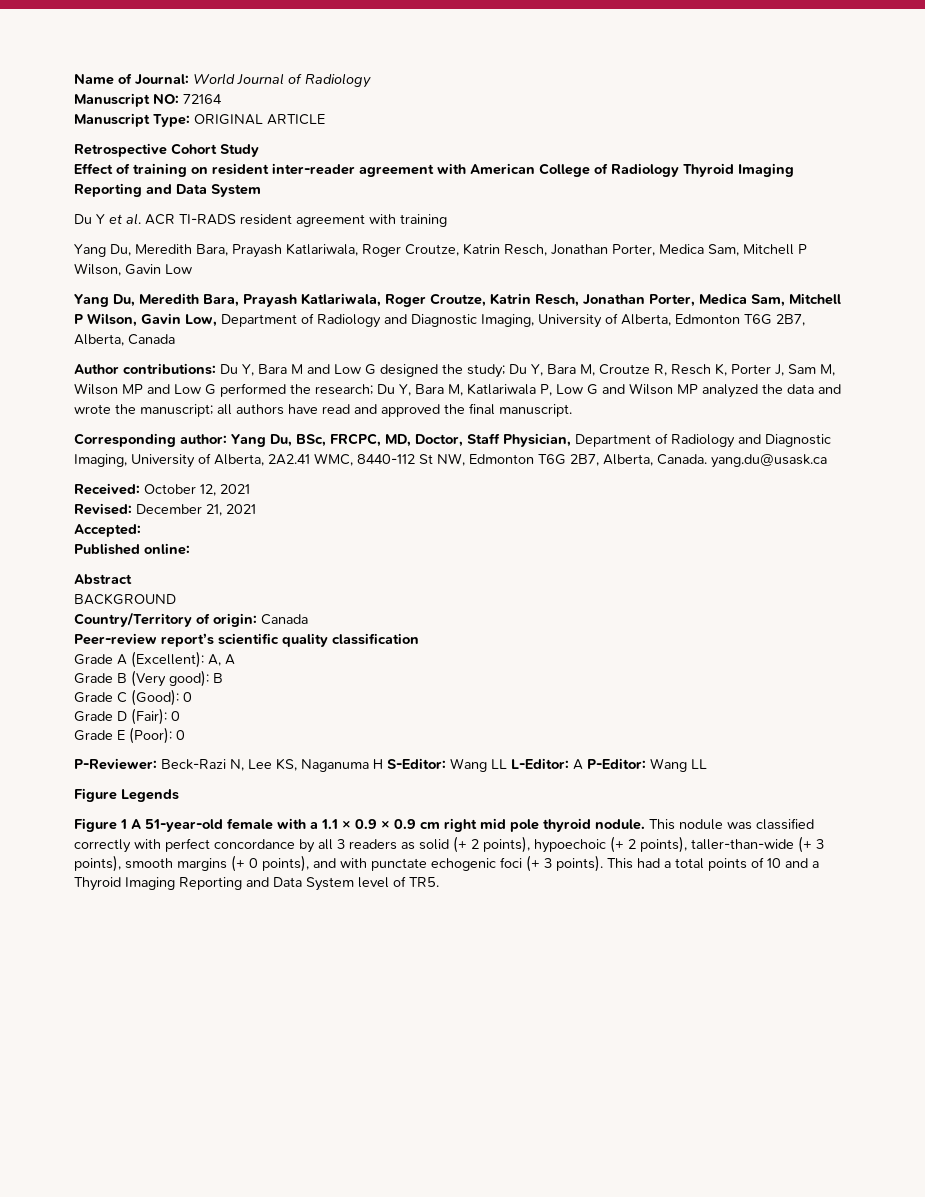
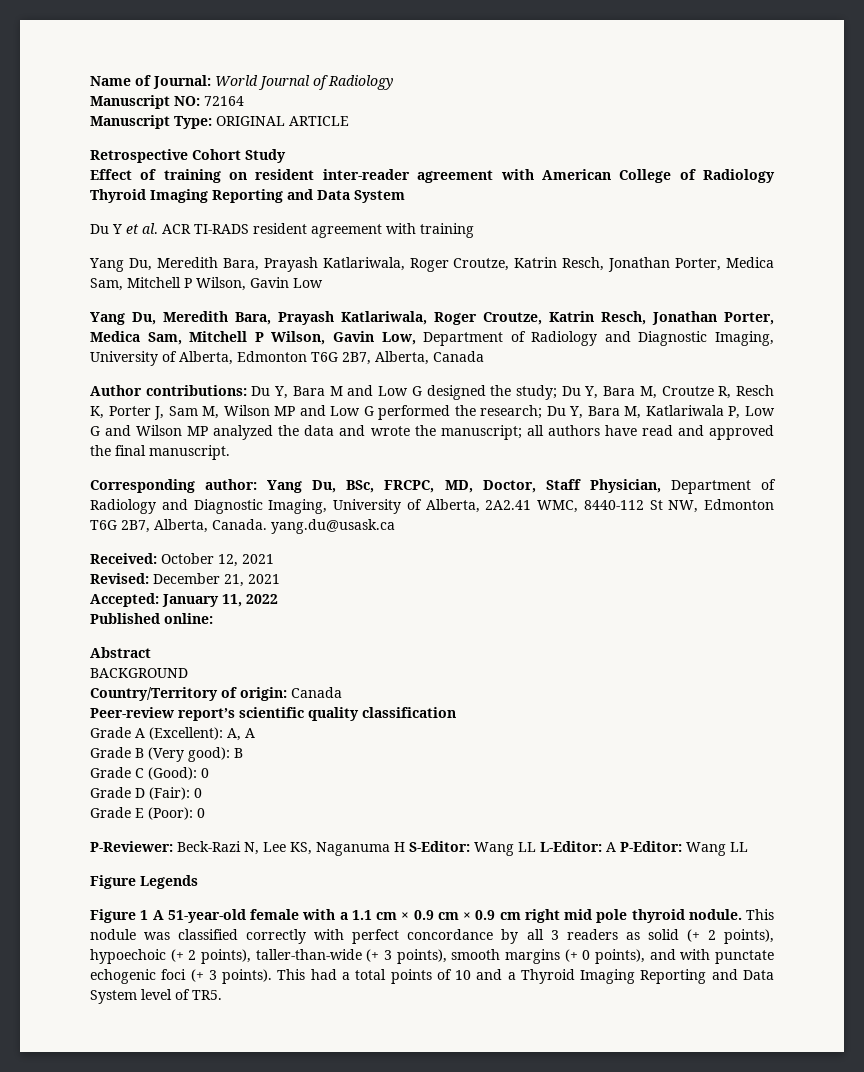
- Accepted:
+ Accepted: January 11, 2022
- Figure 1 A 51-year-old female with a 1.1 × 0.9 × 0.9 cm right mid pole thyroid nodule.
+ Figure 1 A 51-year-old female with a 1.1 cm × 0.9 cm × 0.9 cm right mid pole thyroid nodule.

